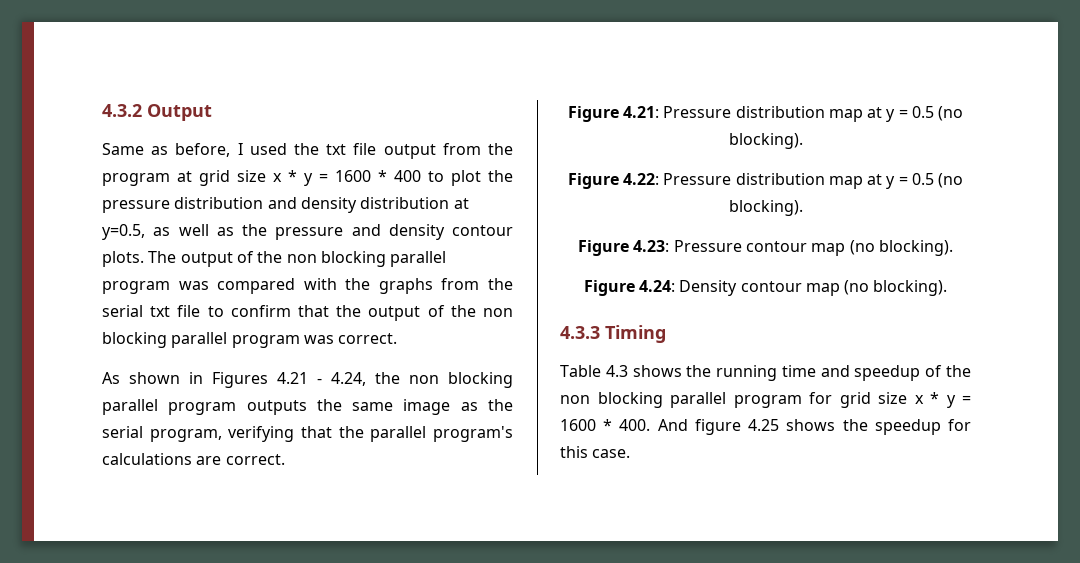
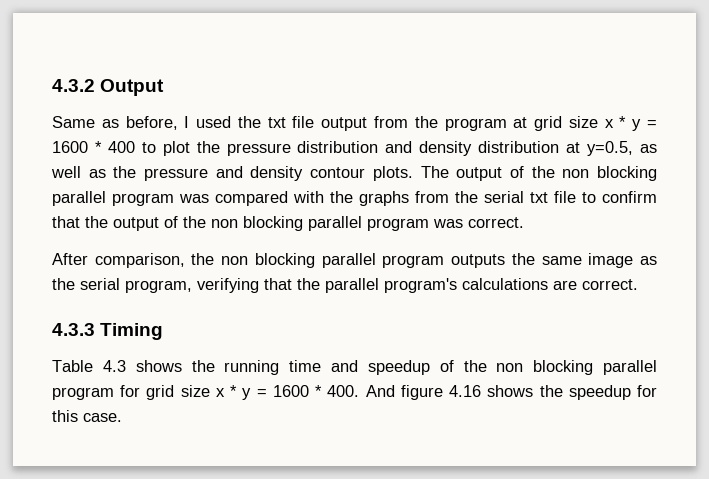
- As shown in Figures 4.21 - 4.24, the non blocking parallel program outputs the same image as the serial program, verifying that the parallel program's calculations are correct.
+ After comparison, the non blocking parallel program outputs the same image as the serial program, verifying that the parallel program's calculations are correct.
- Figure 4.21: Pressure distribution map at y = 0.5 (no blocking).
- Figure 4.22: Pressure distribution map at y = 0.5 (no blocking).
- Figure 4.23: Pressure contour map (no blocking).
- Figure 4.24: Density contour map (no blocking).
- Table 4.3 shows the running time and speedup of the non blocking parallel program for grid size x * y = 1600 * 400. And figure 4.25 shows the speedup for this case.
+ Table 4.3 shows the running time and speedup of the non blocking parallel program for grid size x * y = 1600 * 400. And figure 4.16 shows the speedup for this case.

